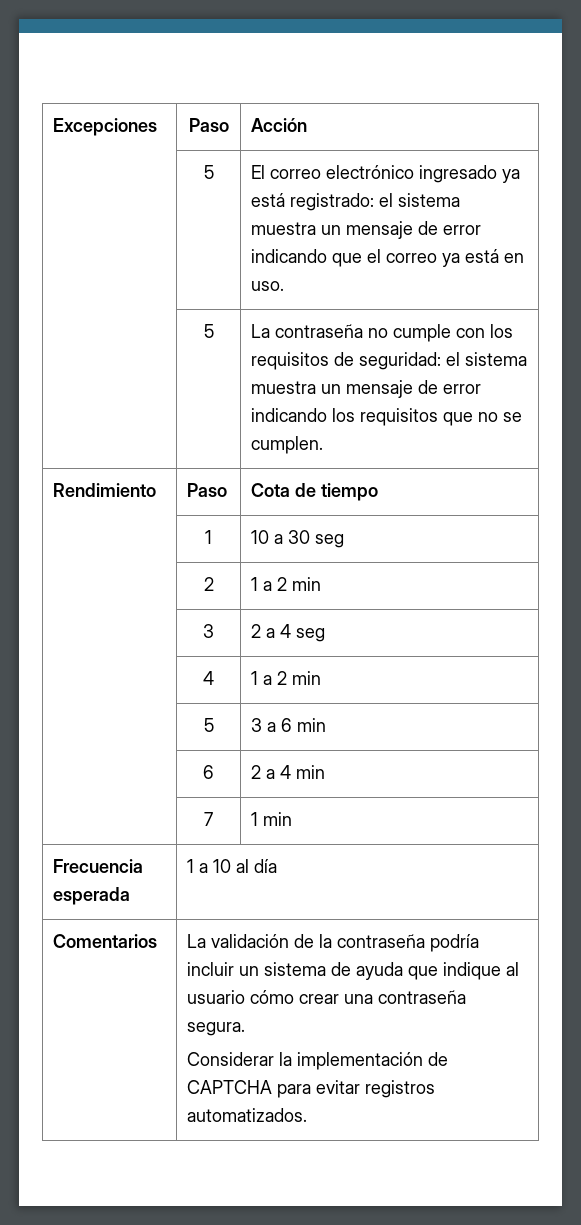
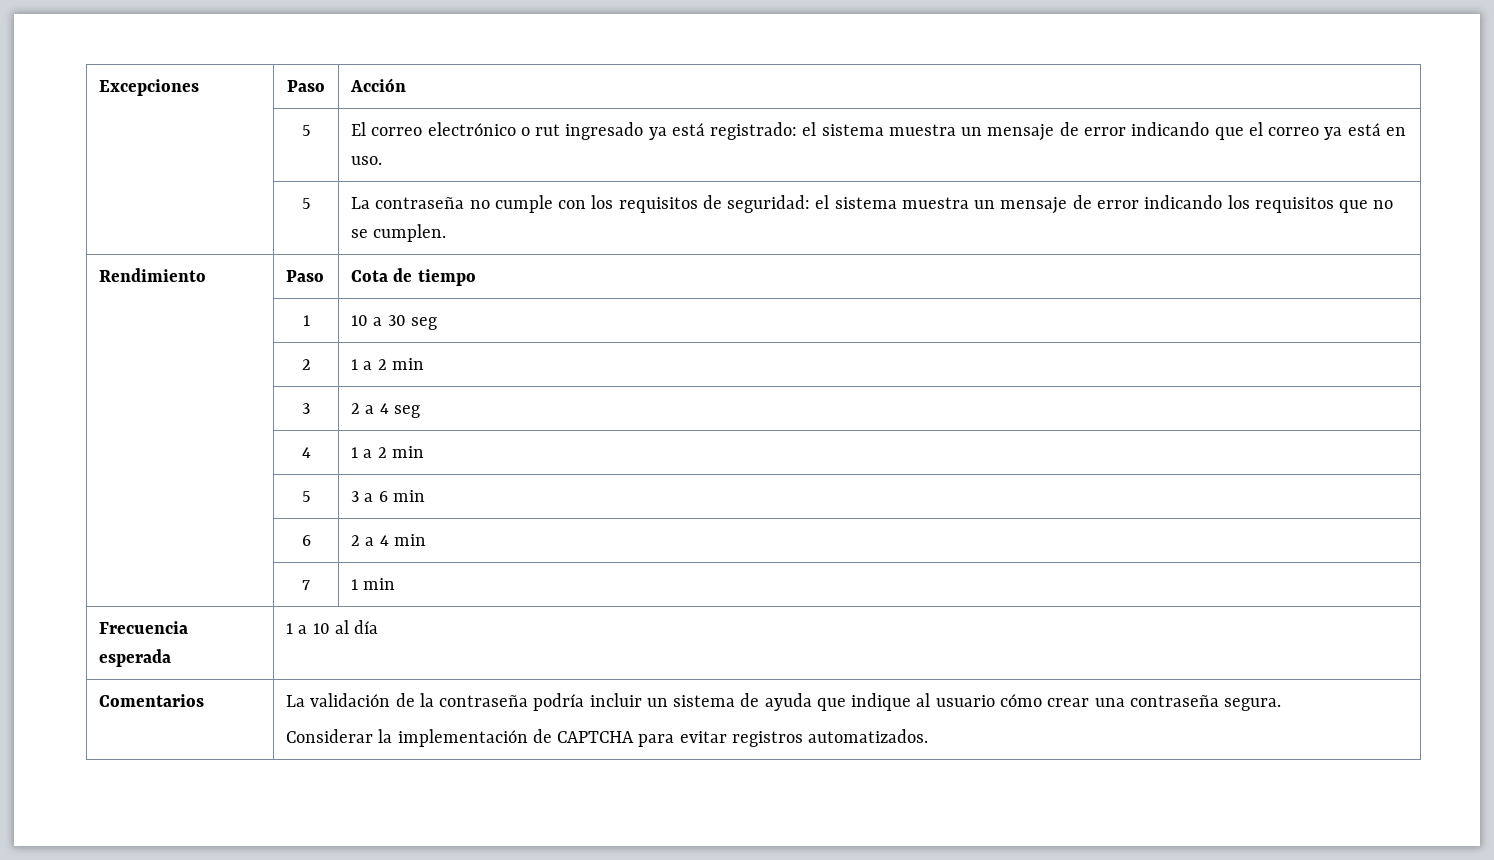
- | 5 | El correo electrónico ingresado ya está registrado: el sistema muestra un mensaje de error indicando que el correo ya está en uso.
+ | 5 | El correo electrónico o rut ingresado ya está registrado: el sistema muestra un mensaje de error indicando que el correo ya está en uso.

